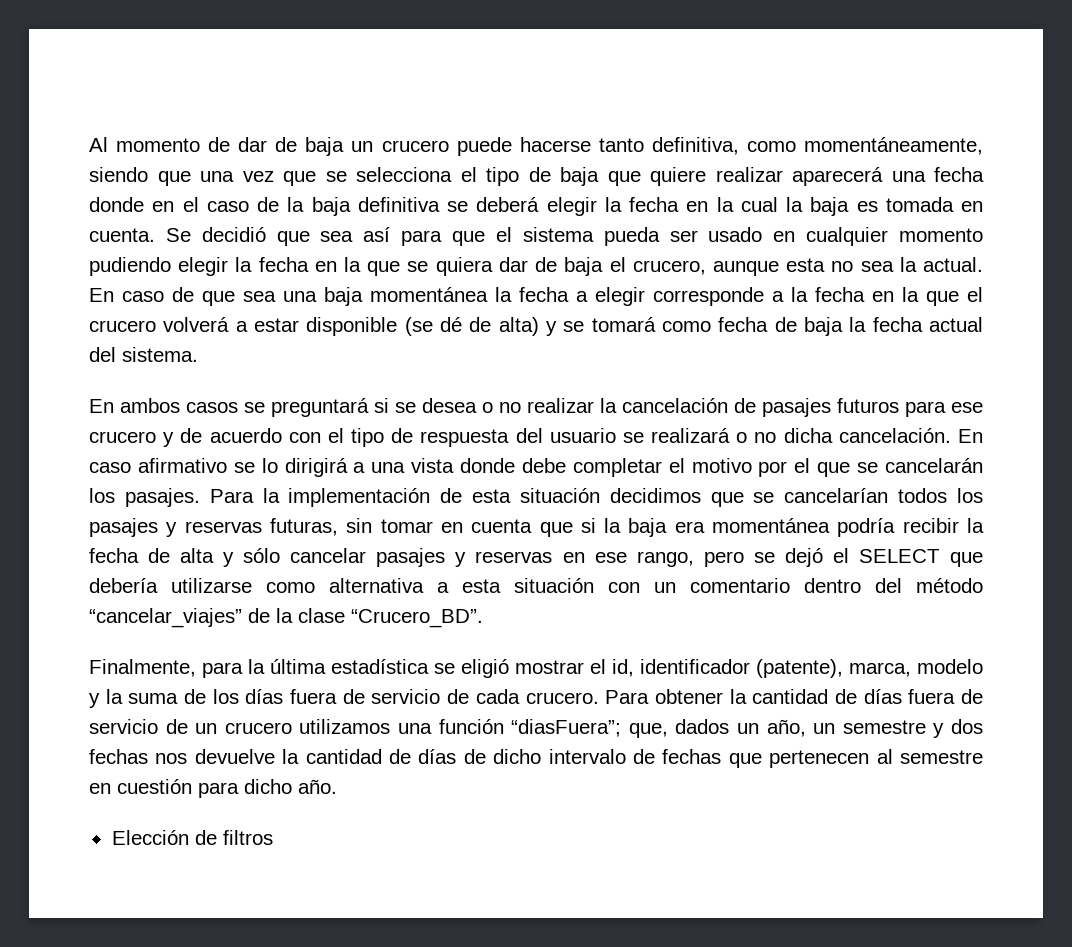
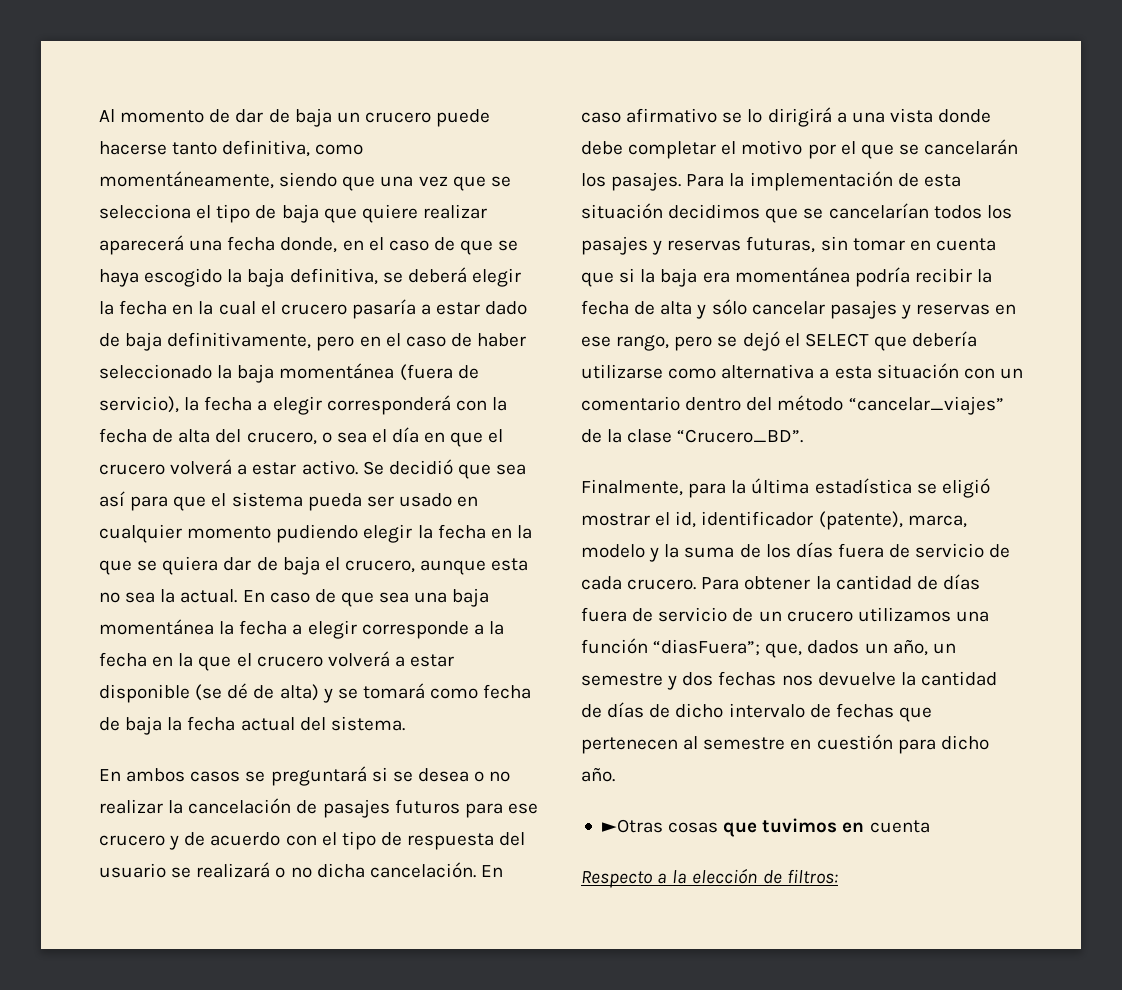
- Al momento de dar de baja un crucero puede hacerse tanto definitiva, como momentáneamente, siendo que una vez que se selecciona el tipo de baja que quiere realizar aparecerá una fecha donde en el caso de la baja definitiva se deberá elegir la fecha en la cual la baja es tomada en cuenta.
+ Al momento de dar de baja un crucero puede hacerse tanto definitiva, como momentáneamente, siendo que una vez que se selecciona el tipo de baja que quiere realizar aparecerá una fecha donde, en el caso de que se haya escogido la baja definitiva, se deberá elegir la fecha en la cual el crucero pasaría a estar dado de baja definitivamente, pero en el caso de haber seleccionado la baja momentánea (fuera de servicio), la fecha a elegir corresponderá con la fecha de alta del crucero, o sea el día en que el crucero volverá a estar activo.
- Elección de filtros
+ ►Otras cosas que tuvimos en cuenta
+ Respecto a la elección de filtros:

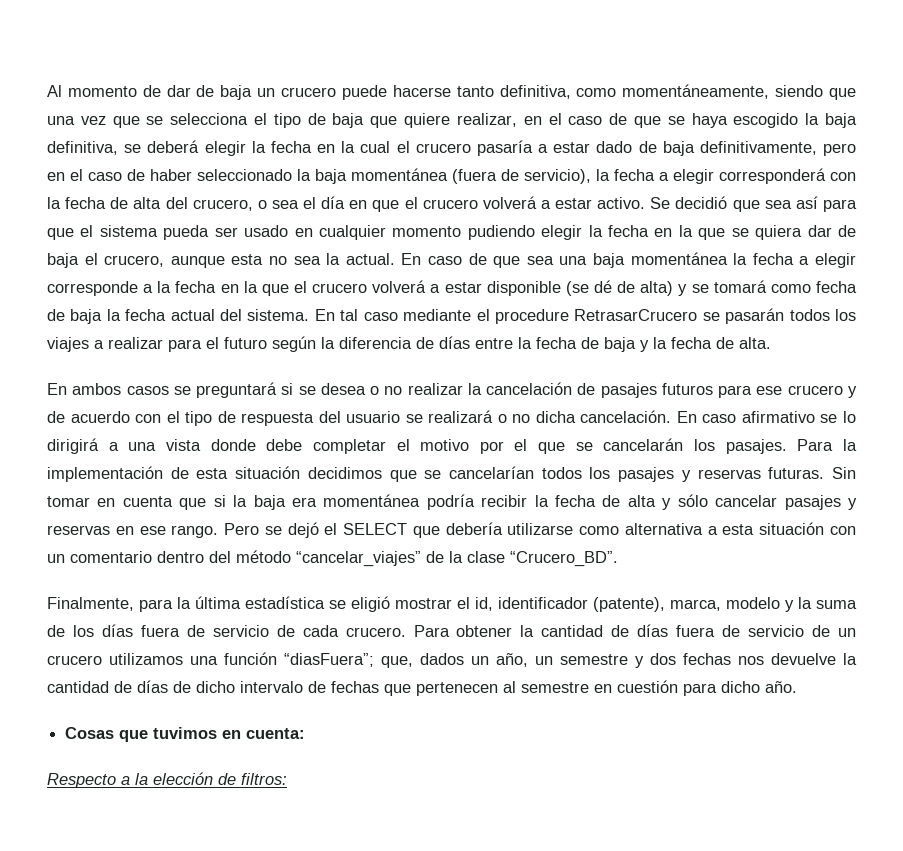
- Al momento de dar de baja un crucero puede hacerse tanto definitiva, como momentáneamente, siendo que una vez que se selecciona el tipo de baja que quiere realizar aparecerá una fecha donde, en el caso de que se haya escogido la baja definitiva, se deberá elegir la fecha en la cual el crucero pasaría a estar dado de baja definitivamente, pero en el caso de haber seleccionado la baja momentánea (fuera de servicio), la fecha a elegir corresponderá con la fecha de alta del crucero, o sea el día en que el crucero volverá a estar activo.
+ Al momento de dar de baja un crucero puede hacerse tanto definitiva, como momentáneamente, siendo que una vez que se selecciona el tipo de baja que quiere realizar, en el caso de que se haya escogido la baja definitiva, se deberá elegir la fecha en la cual el crucero pasaría a estar dado de baja definitivamente, pero en el caso de haber seleccionado la baja momentánea (fuera de servicio), la fecha a elegir corresponderá con la fecha de alta del crucero, o sea el día en que el crucero volverá a estar activo.
+ En tal caso mediante el procedure RetrasarCrucero se pasarán todos los viajes a realizar para el futuro según la diferencia de días entre la fecha de baja y la fecha de alta.
- Para la implementación de esta situación decidimos que se cancelarían todos los pasajes y reservas futuras, sin tomar en cuenta que si la baja era momentánea podría recibir la fecha de alta y sólo cancelar pasajes y reservas en ese rango, pero se dejó el SELECT que debería utilizarse como alternativa a esta situación con un comentario dentro del método “cancelar_viajes” de la clase “Crucero_BD”.
+ Para la implementación de esta situación decidimos que se cancelarían todos los pasajes y reservas futuras. Sin tomar en cuenta que si la baja era momentánea podría recibir la fecha de alta y sólo cancelar pasajes y reservas en ese rango. Pero se dejó el SELECT que debería utilizarse como alternativa a esta situación con un comentario dentro del método “cancelar_viajes” de la clase “Crucero_BD”.
- ►Otras cosas que tuvimos en cuenta
+ Cosas que tuvimos en cuenta:

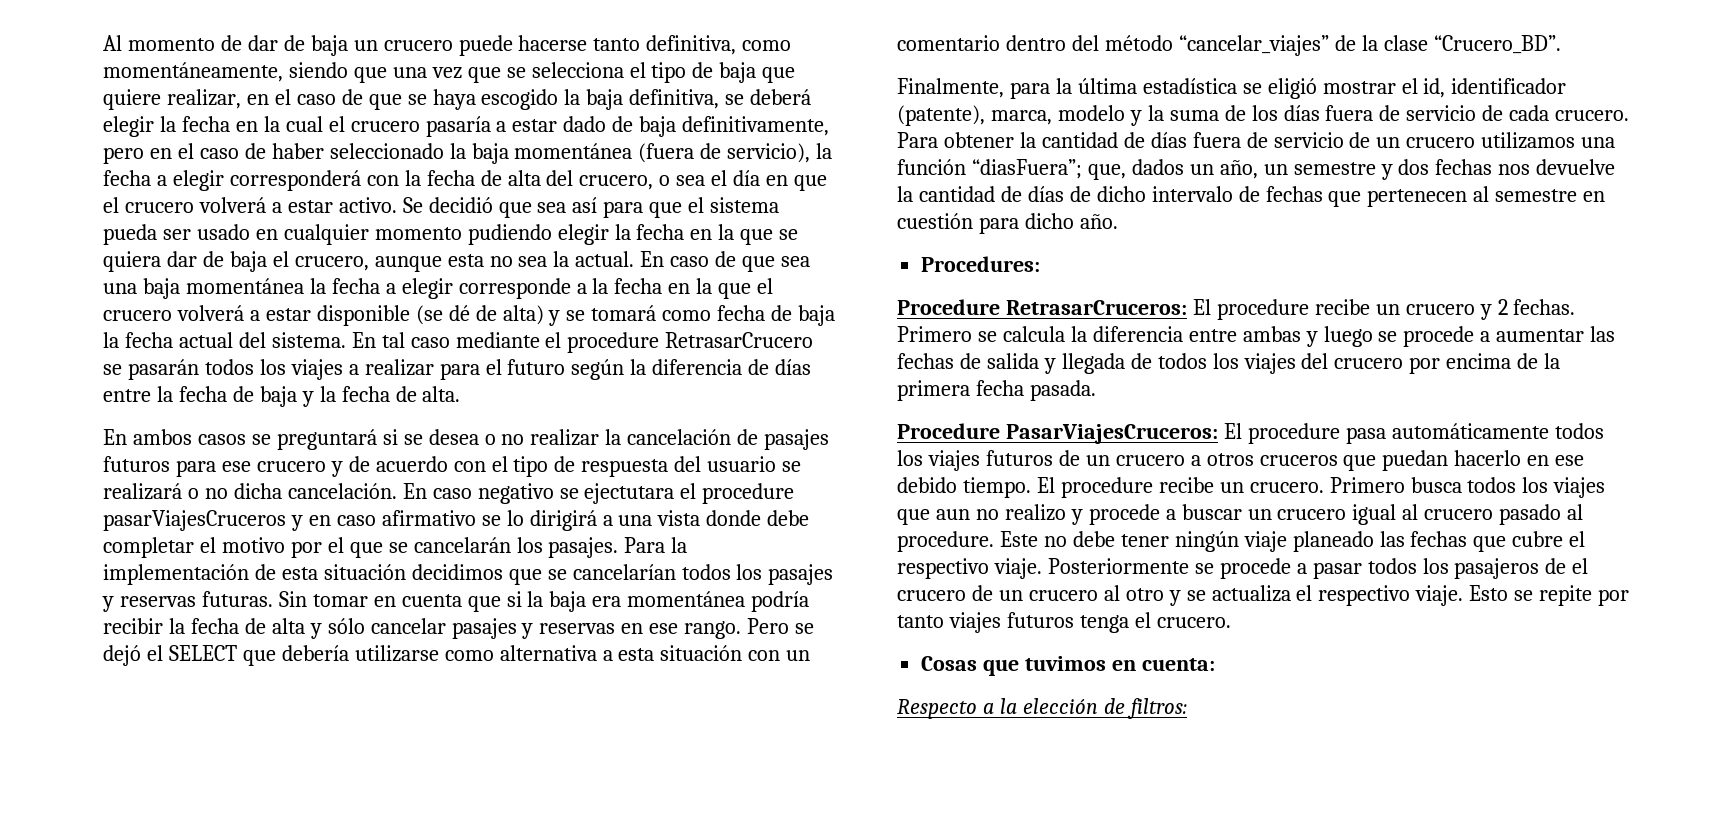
- En caso afirmativo se lo dirigirá a una vista donde debe completar el motivo por el que se cancelarán los pasajes.
+ En caso negativo se ejectutara el procedure pasarViajesCruceros y en caso afirmativo se lo dirigirá a una vista donde debe completar el motivo por el que se cancelarán los pasajes.
+ Procedures:
+ Procedure RetrasarCruceros: El procedure recibe un crucero y 2 fechas. Primero se calcula la diferencia entre ambas y luego se procede a aumentar las fechas de salida y llegada de todos los viajes del crucero por encima de la primera fecha pasada.
+ Procedure PasarViajesCruceros: El procedure pasa automáticamente todos los viajes futuros de un crucero a otros cruceros que puedan hacerlo en ese debido tiempo. El procedure recibe un crucero. Primero busca todos los viajes que aun no realizo y procede a buscar un crucero igual al crucero pasado al procedure. Este no debe tener ningún viaje planeado las fechas que cubre el respectivo viaje. Posteriormente se procede a pasar todos los pasajeros de el crucero de un crucero al otro y se actualiza el respectivo viaje. Esto se repite por tanto viajes futuros tenga el crucero.

